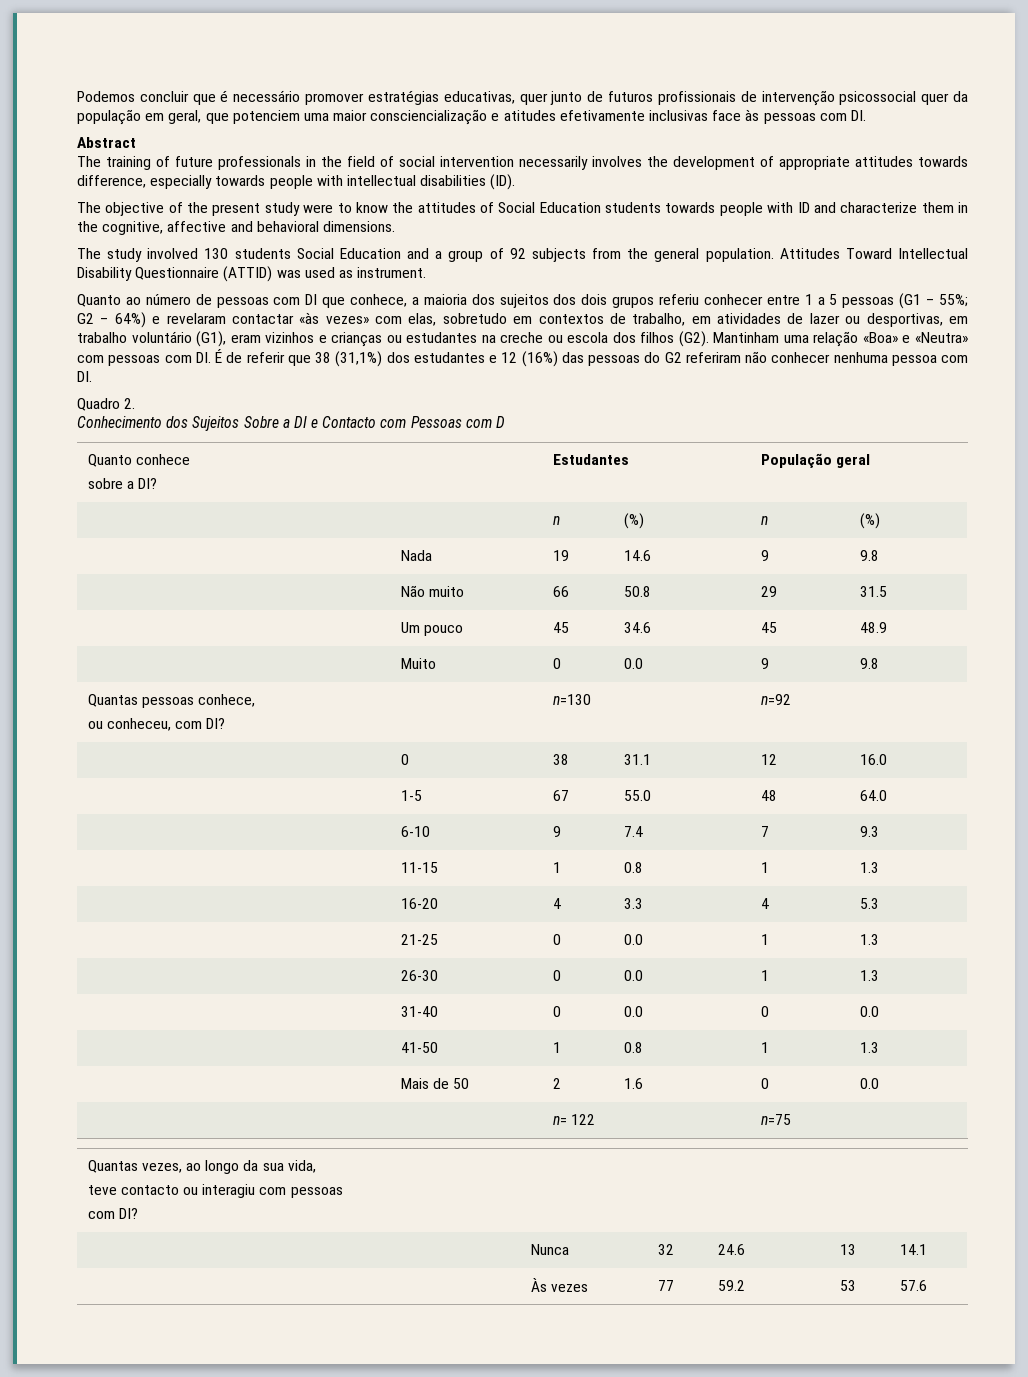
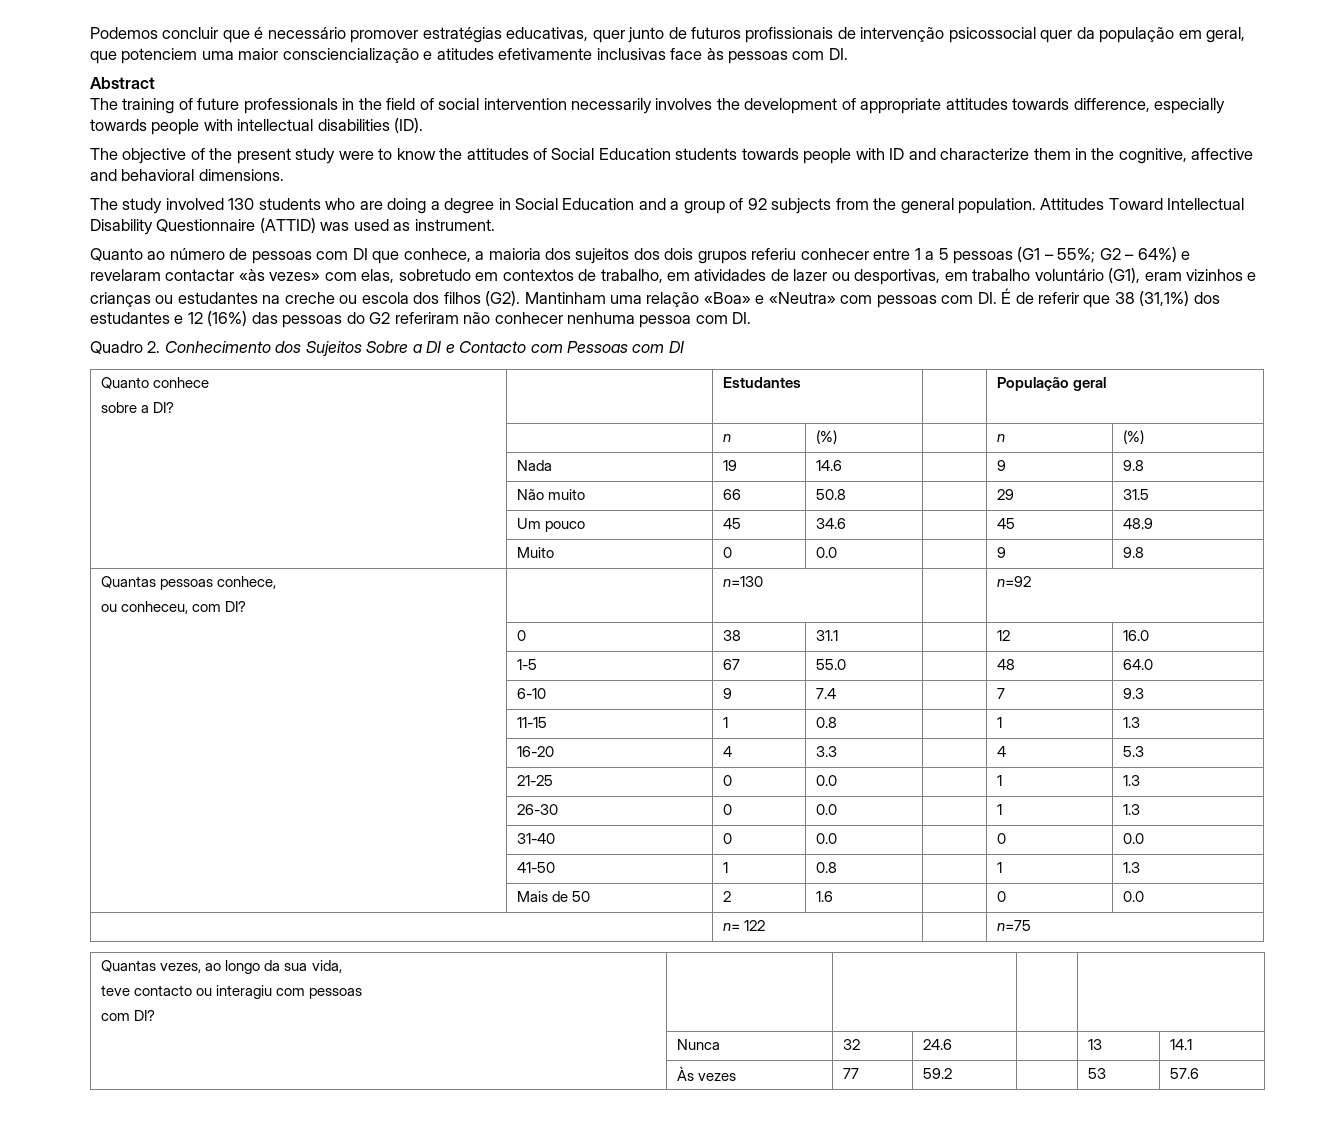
- The study involved 130 students Social Education and a group of 92 subjects from the general population.
+ The study involved 130 students who are doing a degree in Social Education and a group of 92 subjects from the general population.
- Quadro 2.
- Conhecimento dos Sujeitos Sobre a DI e Contacto com Pessoas com D
+ Quadro 2. Conhecimento dos Sujeitos Sobre a DI e Contacto com Pessoas com DI

